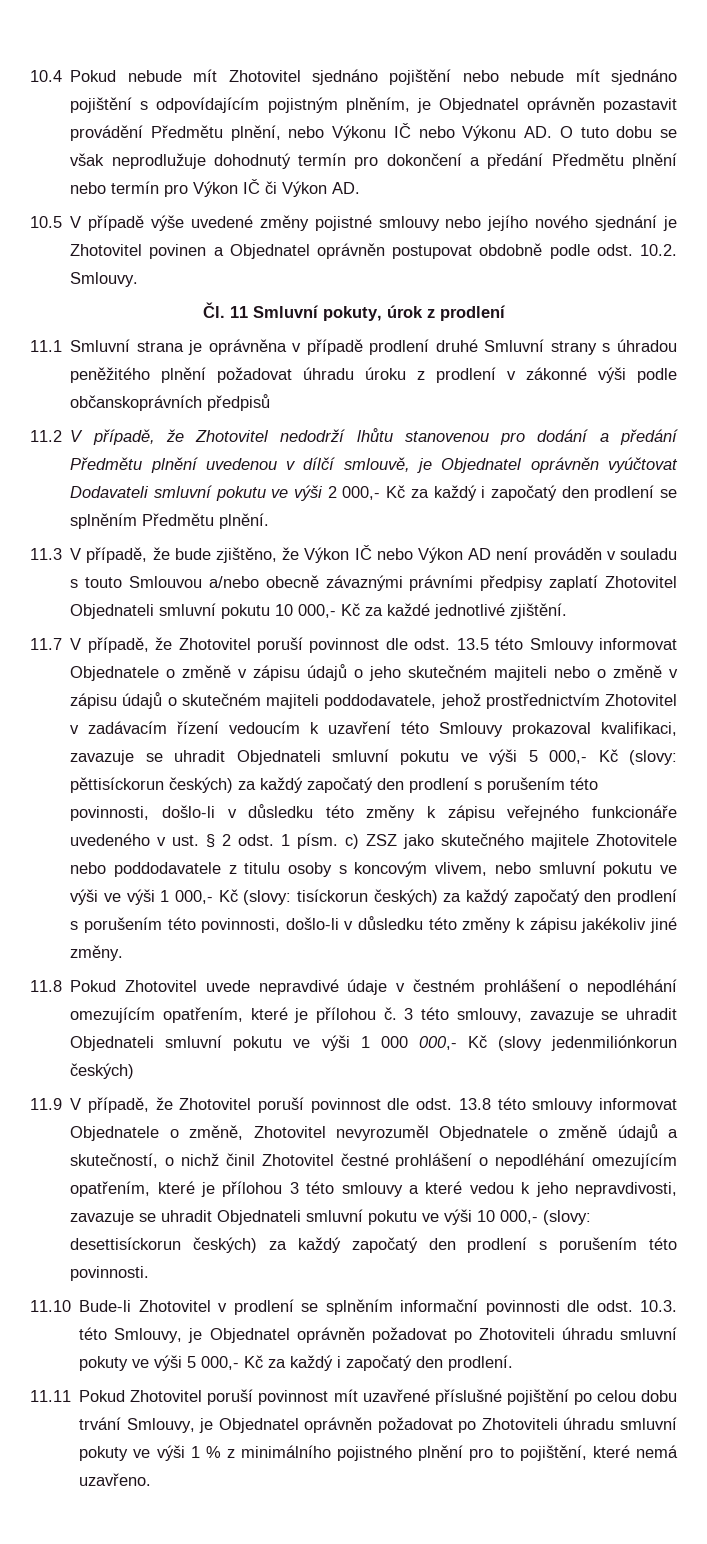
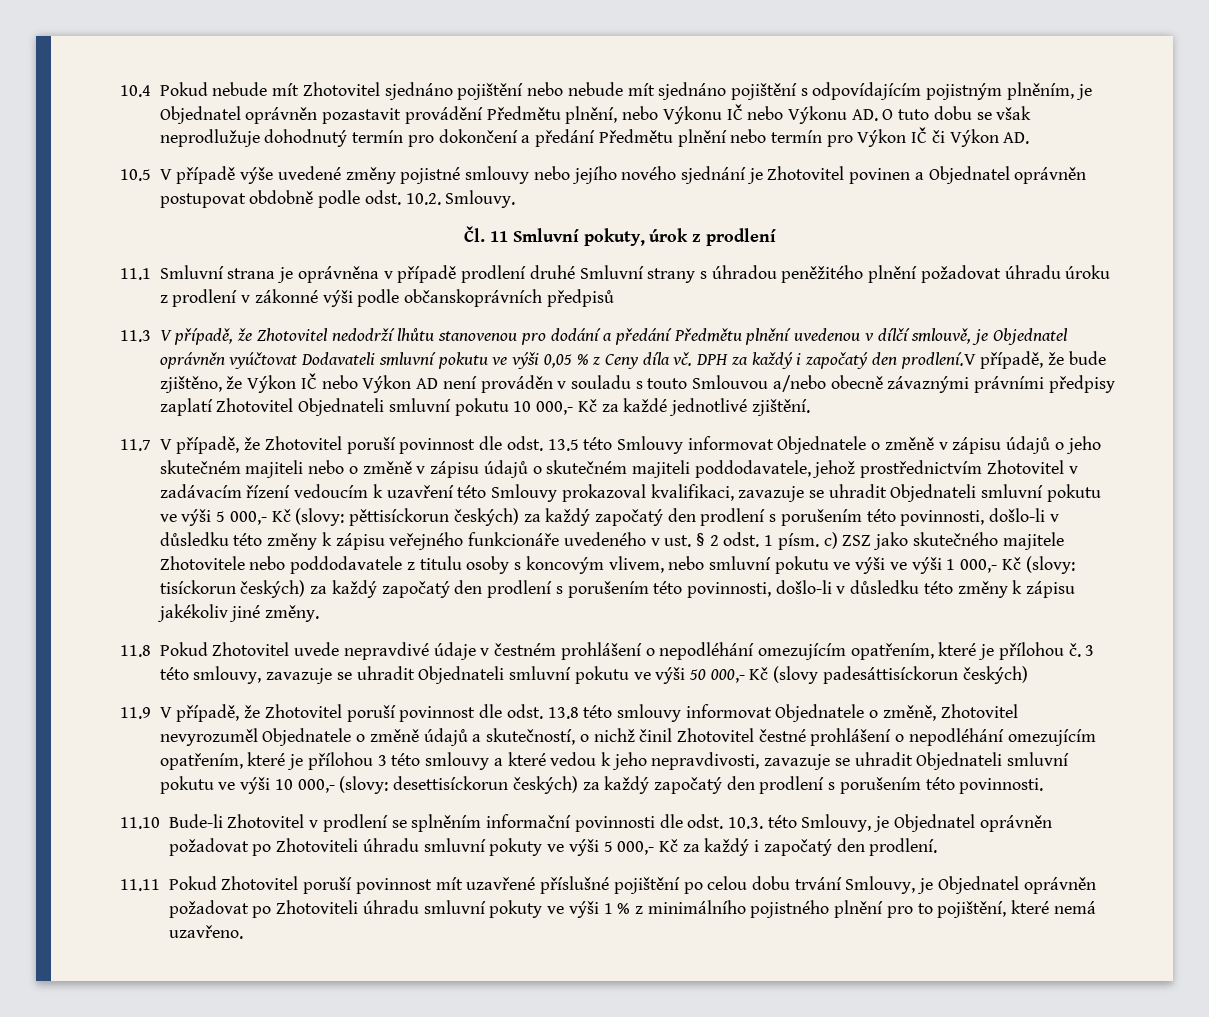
- 11.2 V případě, že Zhotovitel nedodrží lhůtu stanovenou pro dodání a předání Předmětu plnění uvedenou v dílčí smlouvě, je Objednatel oprávněn vyúčtovat Dodavateli smluvní pokutu ve výši 2 000,- Kč za každý i započatý den prodlení se splněním Předmětu plnění.
- 11.3 V případě, že bude zjištěno, že Výkon IČ nebo Výkon AD není prováděn v souladu s touto Smlouvou a/nebo obecně závaznými právními předpisy zaplatí Zhotovitel Objednateli smluvní pokutu 10 000,- Kč za každé jednotlivé zjištění.
+ 11.3 V případě, že Zhotovitel nedodrží lhůtu stanovenou pro dodání a předání Předmětu plnění uvedenou v dílčí smlouvě, je Objednatel oprávněn vyúčtovat Dodavateli smluvní pokutu ve výši 0,05 % z Ceny díla vč. DPH za každý i započatý den prodlení.V případě, že bude zjištěno, že Výkon IČ nebo Výkon AD není prováděn v souladu s touto Smlouvou a/nebo obecně závaznými právními předpisy zaplatí Zhotovitel Objednateli smluvní pokutu 10 000,- Kč za každé jednotlivé zjištění.
- 3 této smlouvy, zavazuje se uhradit Objednateli smluvní pokutu ve výši 1 000 000,- Kč (slovy jedenmiliónkorun českých)
+ 3 této smlouvy, zavazuje se uhradit Objednateli smluvní pokutu ve výši 50 000,- Kč (slovy padesáttisíckorun českých)

